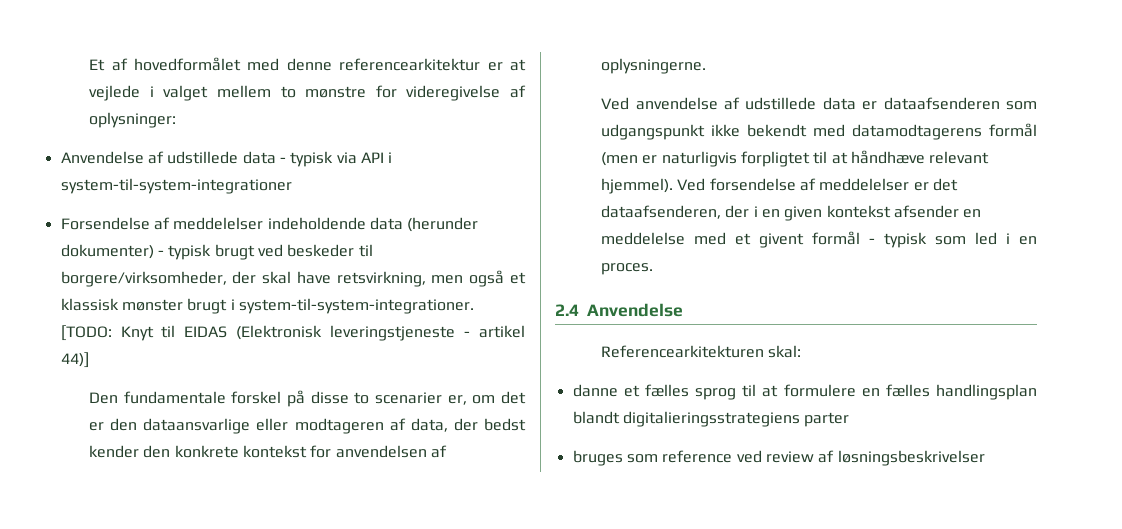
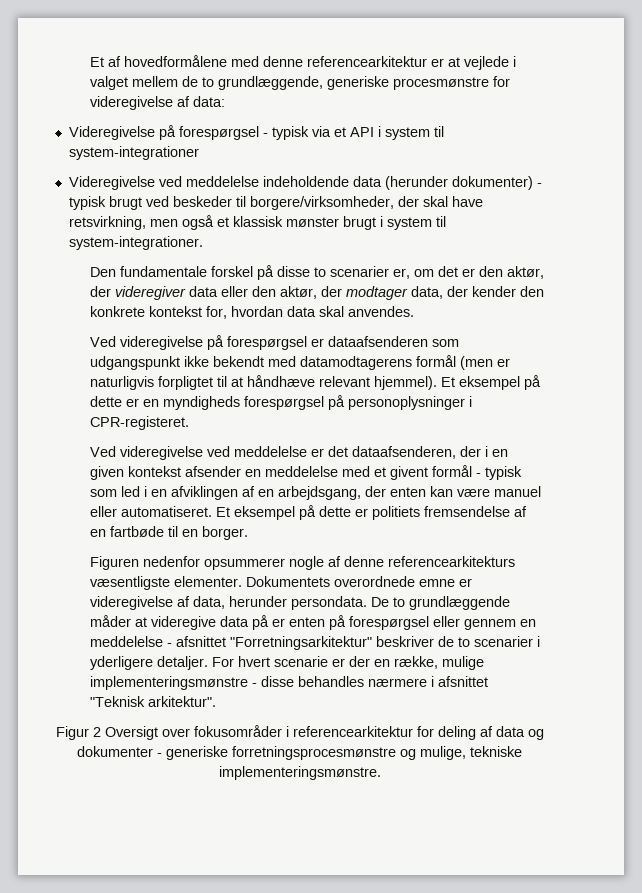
- Et af hovedformålet med denne referencearkitektur er at vejlede i valget mellem to mønstre for videregivelse af oplysninger:
- Anvendelse af udstillede data - typisk via API i system-til-system-integrationer
- Forsendelse af meddelelser indeholdende data (herunder dokumenter) - typisk brugt ved beskeder til borgere/virksomheder, der skal have retsvirkning, men også et klassisk mønster brugt i system-til-system-integrationer. [TODO: Knyt til EIDAS (Elektronisk leveringstjeneste - artikel 44)]
+ Et af hovedformålene med denne referencearkitektur er at vejlede i valget mellem de to grundlæggende, generiske procesmønstre for videregivelse af data:
+ Videregivelse på forespørgsel - typisk via et API i system til system-integrationer
+ Videregivelse ved meddelelse indeholdende data (herunder dokumenter) - typisk brugt ved beskeder til borgere/virksomheder, der skal have retsvirkning, men også et klassisk mønster brugt i system til system-integrationer.
- Den fundamentale forskel på disse to scenarier er, om det er den dataansvarlige eller modtageren af data, der bedst kender den konkrete kontekst for anvendelsen af oplysningerne.
- Ved anvendelse af udstillede data er dataafsenderen som udgangspunkt ikke bekendt med datamodtagerens formål (men er naturligvis forpligtet til at håndhæve relevant hjemmel).
+ Den fundamentale forskel på disse to scenarier er, om det er den aktør, der videregiver data eller den aktør, der modtager data, der kender den konkrete kontekst for, hvordan data skal anvendes.
+ Ved videregivelse på forespørgsel er dataafsenderen som udgangspunkt ikke bekendt med datamodtagerens formål (men er naturligvis forpligtet til at håndhæve relevant hjemmel).
- Ved forsendelse af meddelelser er det dataafsenderen, der i en given kontekst afsender en meddelelse med et givent formål - typisk som led i en proces.
- 2.4 Anvendelse
- Referencearkitekturen skal:
- danne et fælles sprog til at formulere en fælles handlingsplan blandt digitalieringsstrategiens parter
- bruges som reference ved review af løsningsbeskrivelser
+ Et eksempel på dette er en myndigheds forespørgsel på personoplysninger i CPR-registeret.
+ Ved videregivelse ved meddelelse er det dataafsenderen, der i en given kontekst afsender en meddelelse med et givent formål - typisk som led i en afviklingen af en arbejdsgang, der enten kan være manuel eller automatiseret. Et eksempel på dette er politiets fremsendelse af en fartbøde til en borger.
+ Figuren nedenfor opsummerer nogle af denne referencearkitekturs væsentligste elementer. Dokumentets overordnede emne er videregivelse af data, herunder persondata. De to grundlæggende måder at videregive data på er enten på forespørgsel eller gennem en meddelelse - afsnittet "Forretningsarkitektur" beskriver de to scenarier i yderligere detaljer. For hvert scenarie er der en række, mulige implementeringsmønstre - disse behandles nærmere i afsnittet "Teknisk arkitektur".
+ Figur 2 Oversigt over fokusområder i referencearkitektur for deling af data og dokumenter - generiske forretningsprocesmønstre og mulige, tekniske implementeringsmønstre.

